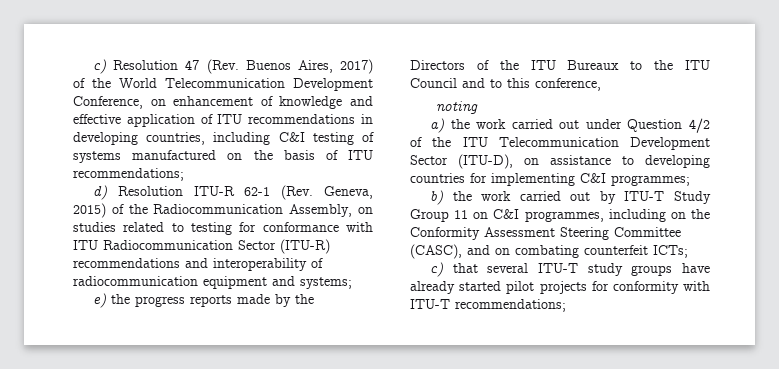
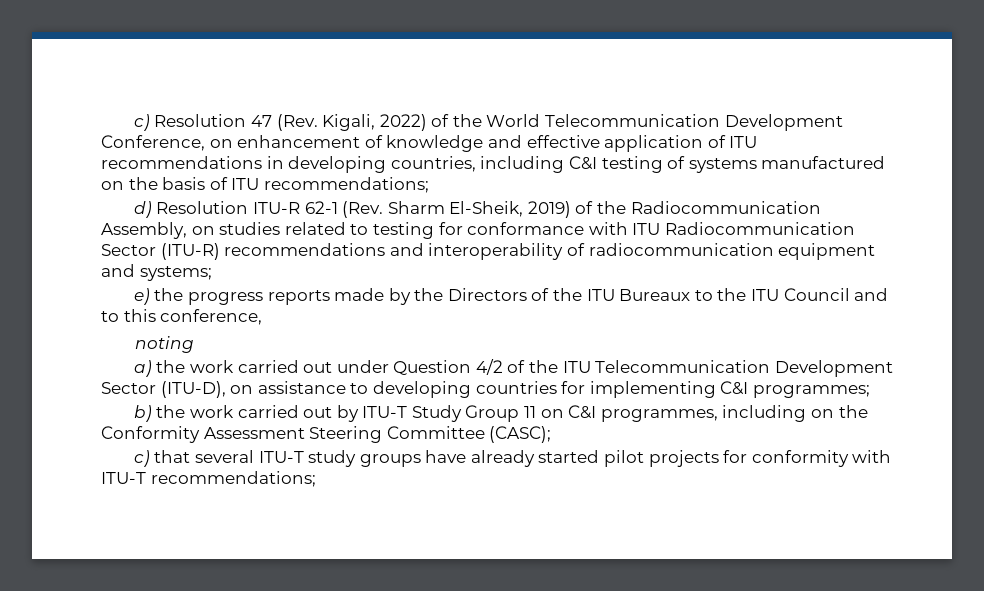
- c) Resolution 47 (Rev. Buenos Aires, 2017) of the World Telecommunication Development Conference, on enhancement of knowledge and effective application of ITU recommendations in developing countries, including C&I testing of systems manufactured on the basis of ITU recommendations;
+ c) Resolution 47 (Rev. Kigali, 2022) of the World Telecommunication Development Conference, on enhancement of knowledge and effective application of ITU recommendations in developing countries, including C&I testing of systems manufactured on the basis of ITU recommendations;
- d) Resolution ITU-R 62-1 (Rev. Geneva, 2015) of the Radiocommunication Assembly, on studies related to testing for conformance with ITU Radiocommunication Sector (ITU-R) recommendations and interoperability of radiocommunication equipment and systems;
+ d) Resolution ITU-R 62-1 (Rev. Sharm El-Sheik, 2019) of the Radiocommunication Assembly, on studies related to testing for conformance with ITU Radiocommunication Sector (ITU-R) recommendations and interoperability of radiocommunication equipment and systems;
- b) the work carried out by ITU-T Study Group 11 on C&I programmes, including on the Conformity Assessment Steering Committee (CASC), and on combating counterfeit ICTs;
+ b) the work carried out by ITU-T Study Group 11 on C&I programmes, including on the Conformity Assessment Steering Committee (CASC);

